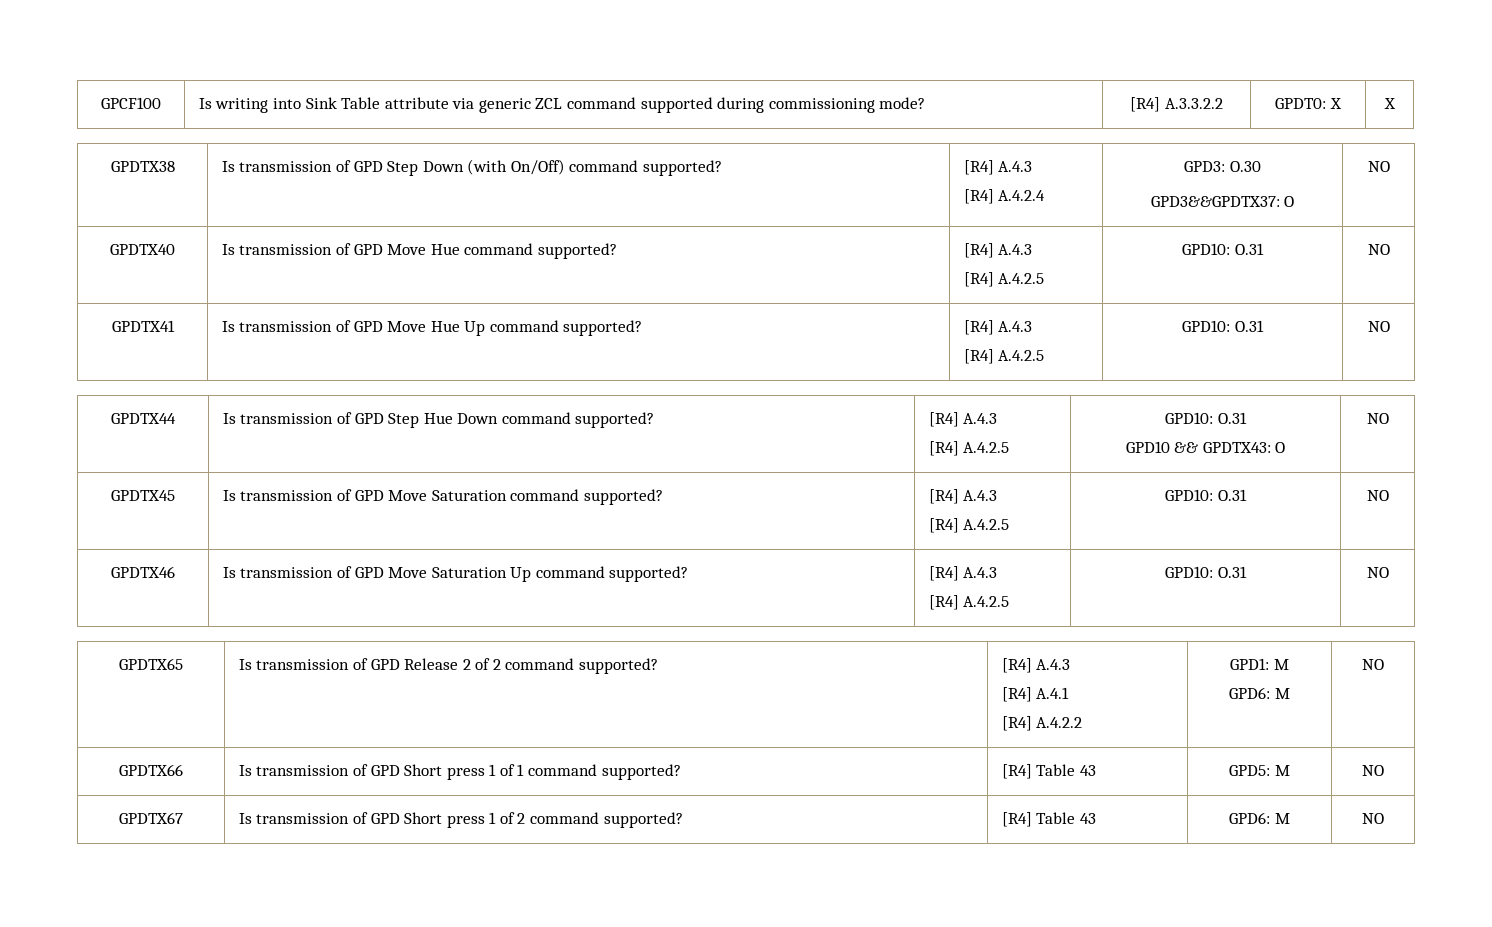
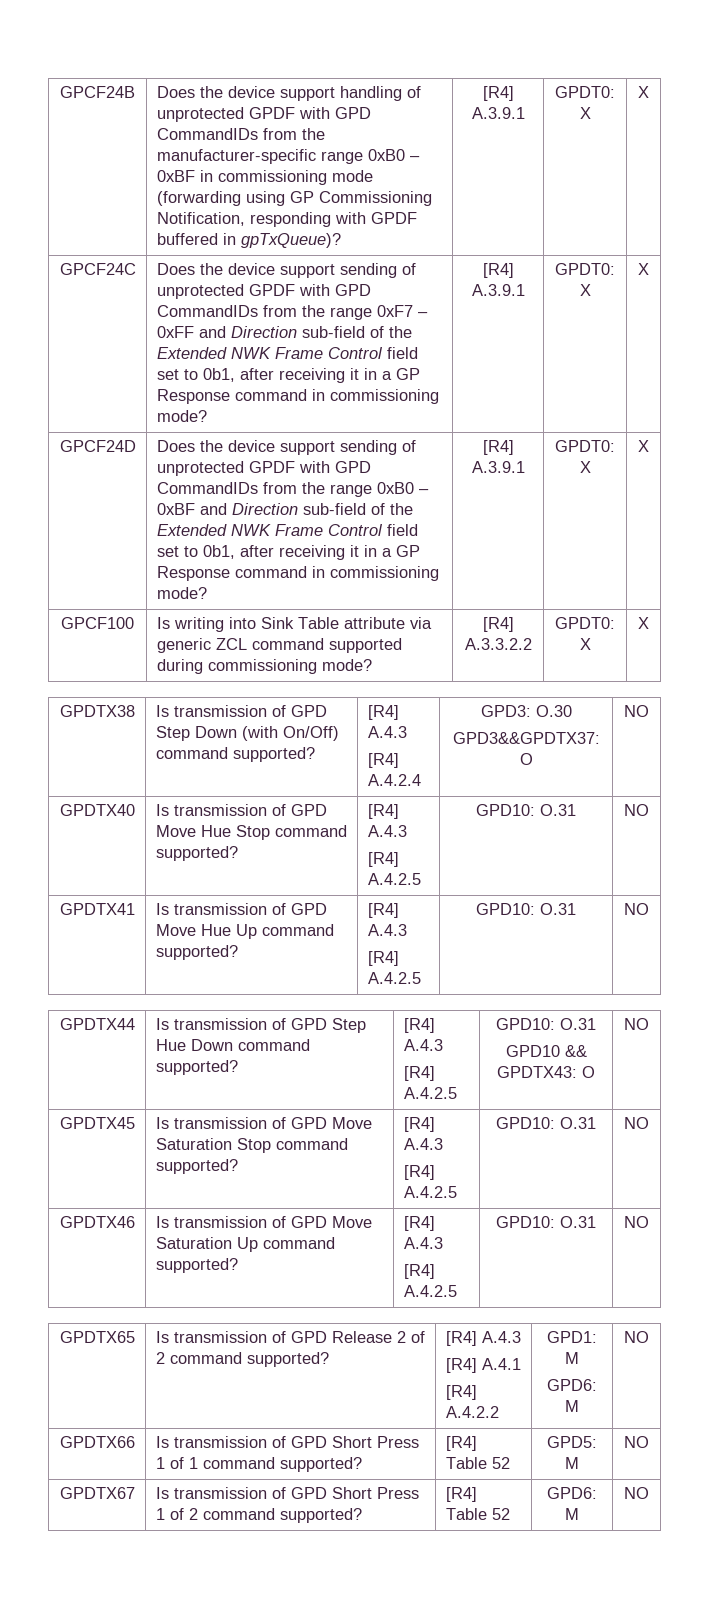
+ GPCF24B | Does the device support handling of unprotected GPDF with GPD CommandIDs from the manufacturer-specific range 0xB0 – 0xBF in commissioning mode (forwarding using GP Commissioning Notification, responding with GPDF buffered in gpTxQueue)? | [R4] A.3.9.1 | GPDT0: X | X
+ GPCF24C | Does the device support sending of unprotected GPDF with GPD CommandIDs from the range 0xF7 – 0xFF and Direction sub-field of the Extended NWK Frame Control field set to 0b1, after receiving it in a GP Response command in commissioning mode? | [R4] A.3.9.1 | GPDT0: X | X
+ GPCF24D | Does the device support sending of unprotected GPDF with GPD CommandIDs from the range 0xB0 – 0xBF and Direction sub-field of the Extended NWK Frame Control field set to 0b1, after receiving it in a GP Response command in commissioning mode? | [R4] A.3.9.1 | GPDT0: X | X
- GPDTX40 | Is transmission of GPD Move Hue command supported? | [R4] A.4.3
+ GPDTX40 | Is transmission of GPD Move Hue Stop command supported? | [R4] A.4.3
- GPDTX45 | Is transmission of GPD Move Saturation command supported? | [R4] A.4.3
+ GPDTX45 | Is transmission of GPD Move Saturation Stop command supported? | [R4] A.4.3
- GPDTX66 | Is transmission of GPD Short press 1 of 1 command supported? | [R4] Table 43 | GPD5: M | NO
+ GPDTX66 | Is transmission of GPD Short Press 1 of 1 command supported? | [R4] Table 52 | GPD5: M | NO
- GPDTX67 | Is transmission of GPD Short press 1 of 2 command supported? | [R4] Table 43 | GPD6: M | NO
+ GPDTX67 | Is transmission of GPD Short Press 1 of 2 command supported? | [R4] Table 52 | GPD6: M | NO

